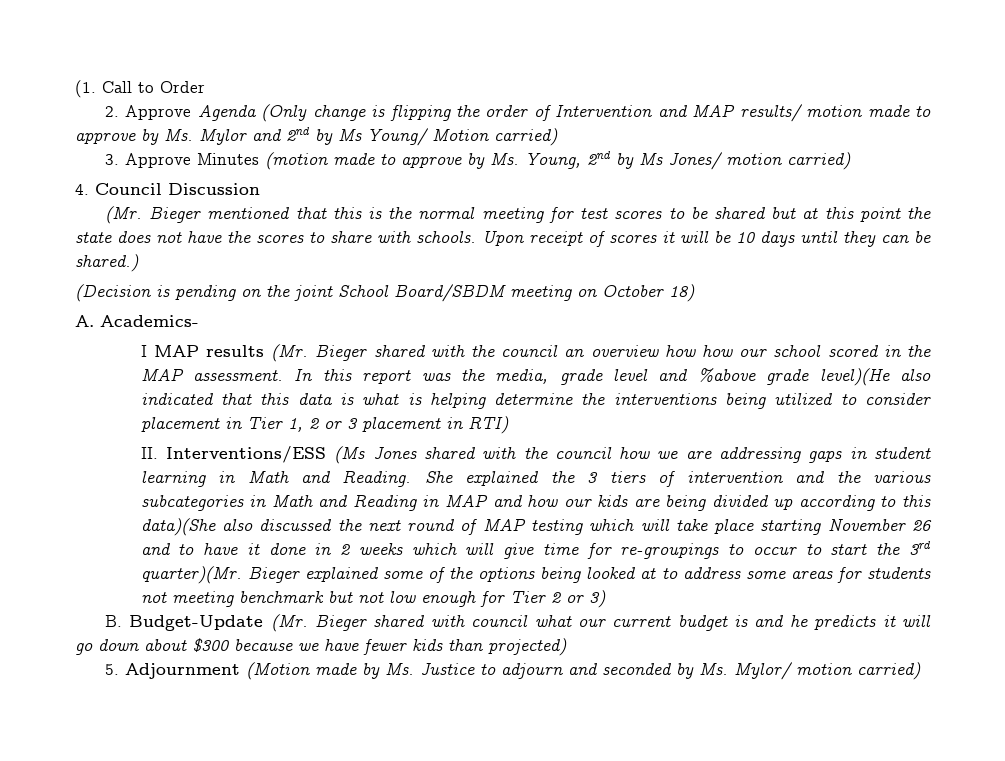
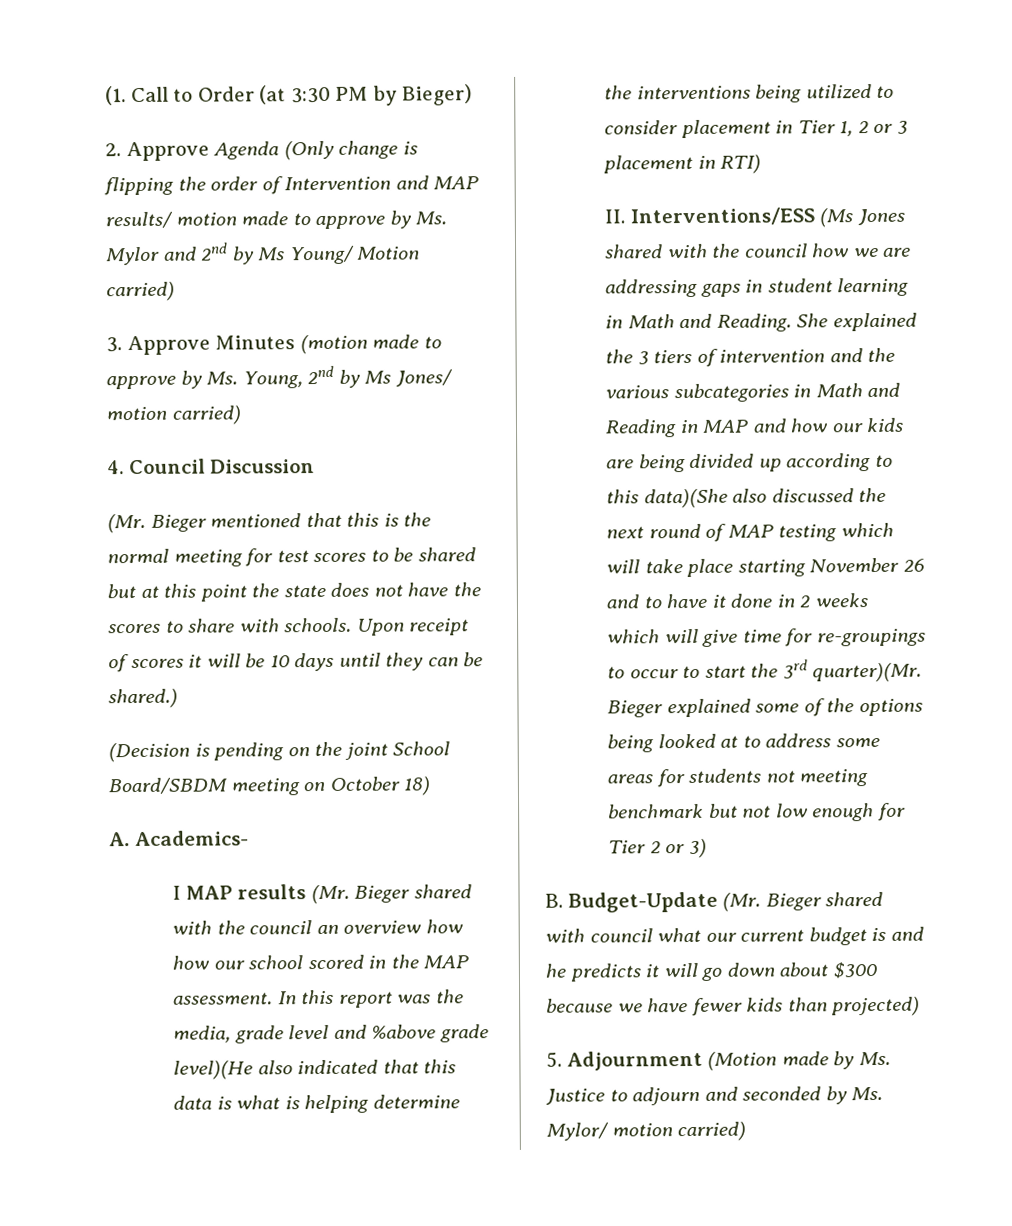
- (1. Call to Order
+ (1. Call to Order (at 3:30 PM by Bieger)

